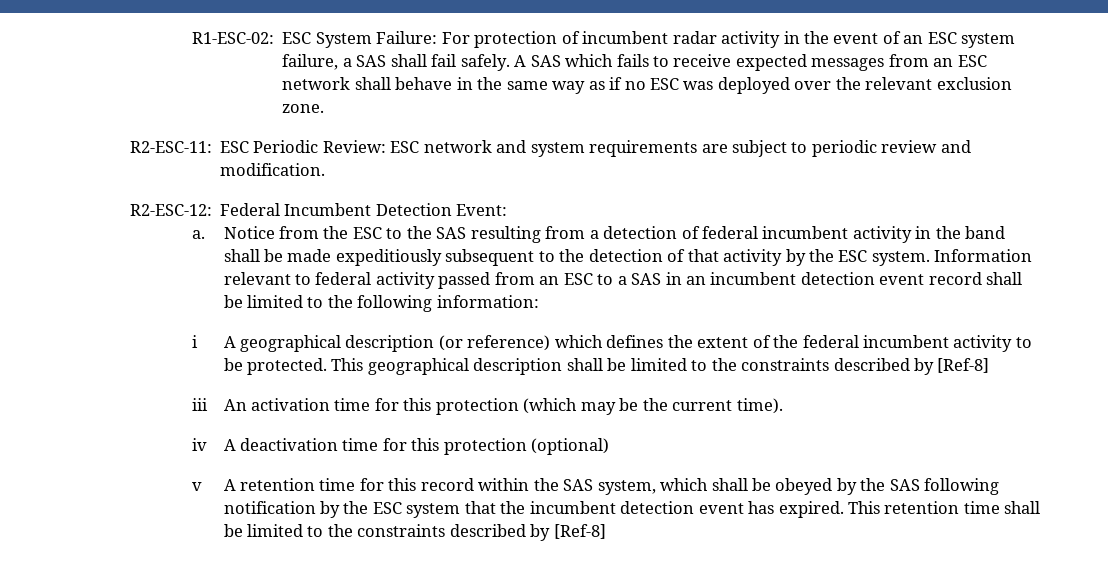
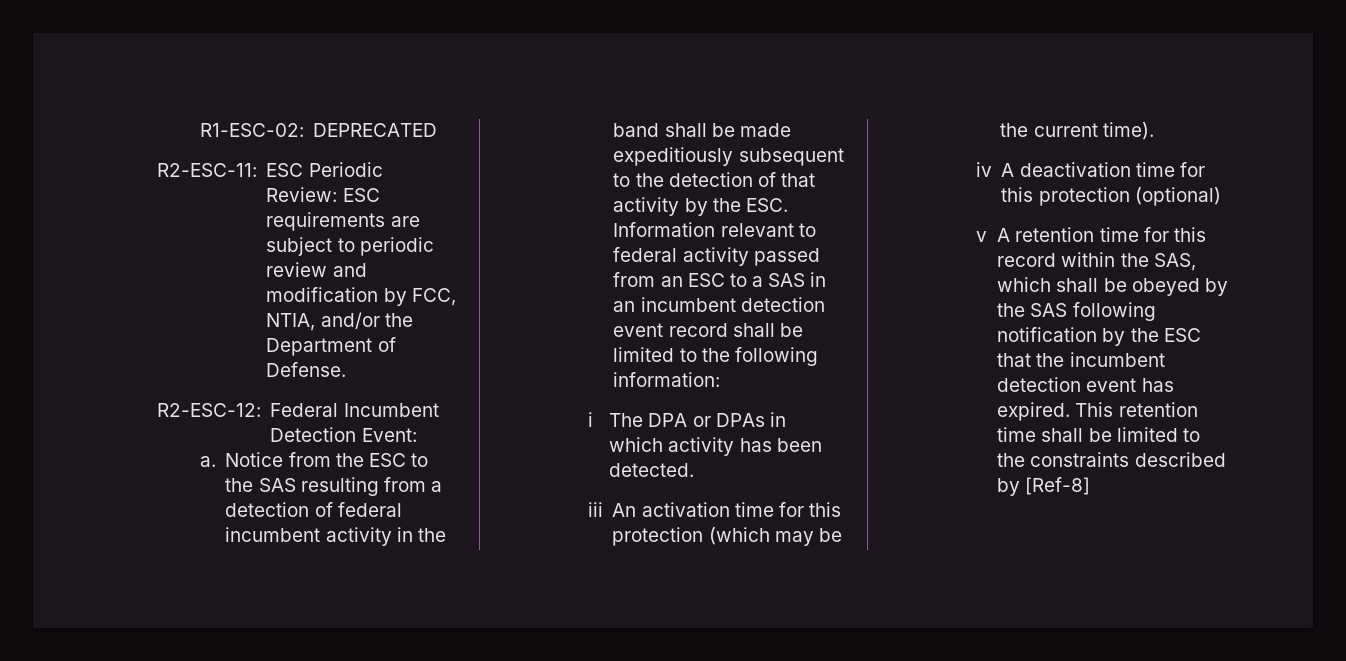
- R1-ESC-02: ESC System Failure: For protection of incumbent radar activity in the event of an ESC system failure, a SAS shall fail safely. A SAS which fails to receive expected messages from an ESC network shall behave in the same way as if no ESC was deployed over the relevant exclusion zone.
+ R1-ESC-02: DEPRECATED
- R2-ESC-11: ESC Periodic Review: ESC network and system requirements are subject to periodic review and modification.
+ R2-ESC-11: ESC Periodic Review: ESC requirements are subject to periodic review and modification by FCC, NTIA, and/or the Department of Defense.
- Notice from the ESC to the SAS resulting from a detection of federal incumbent activity in the band shall be made expeditiously subsequent to the detection of that activity by the ESC system. Information relevant to federal activity passed from an ESC to a SAS in an incumbent detection event record shall be limited to the following information:
+ Notice from the ESC to the SAS resulting from a detection of federal incumbent activity in the band shall be made expeditiously subsequent to the detection of that activity by the ESC. Information relevant to federal activity passed from an ESC to a SAS in an incumbent detection event record shall be limited to the following information:
- i A geographical description (or reference) which defines the extent of the federal incumbent activity to be protected. This geographical description shall be limited to the constraints described by [Ref-8]
+ i The DPA or DPAs in which activity has been detected.
- v A retention time for this record within the SAS system, which shall be obeyed by the SAS following notification by the ESC system that the incumbent detection event has expired.
+ v A retention time for this record within the SAS, which shall be obeyed by the SAS following notification by the ESC that the incumbent detection event has expired.

